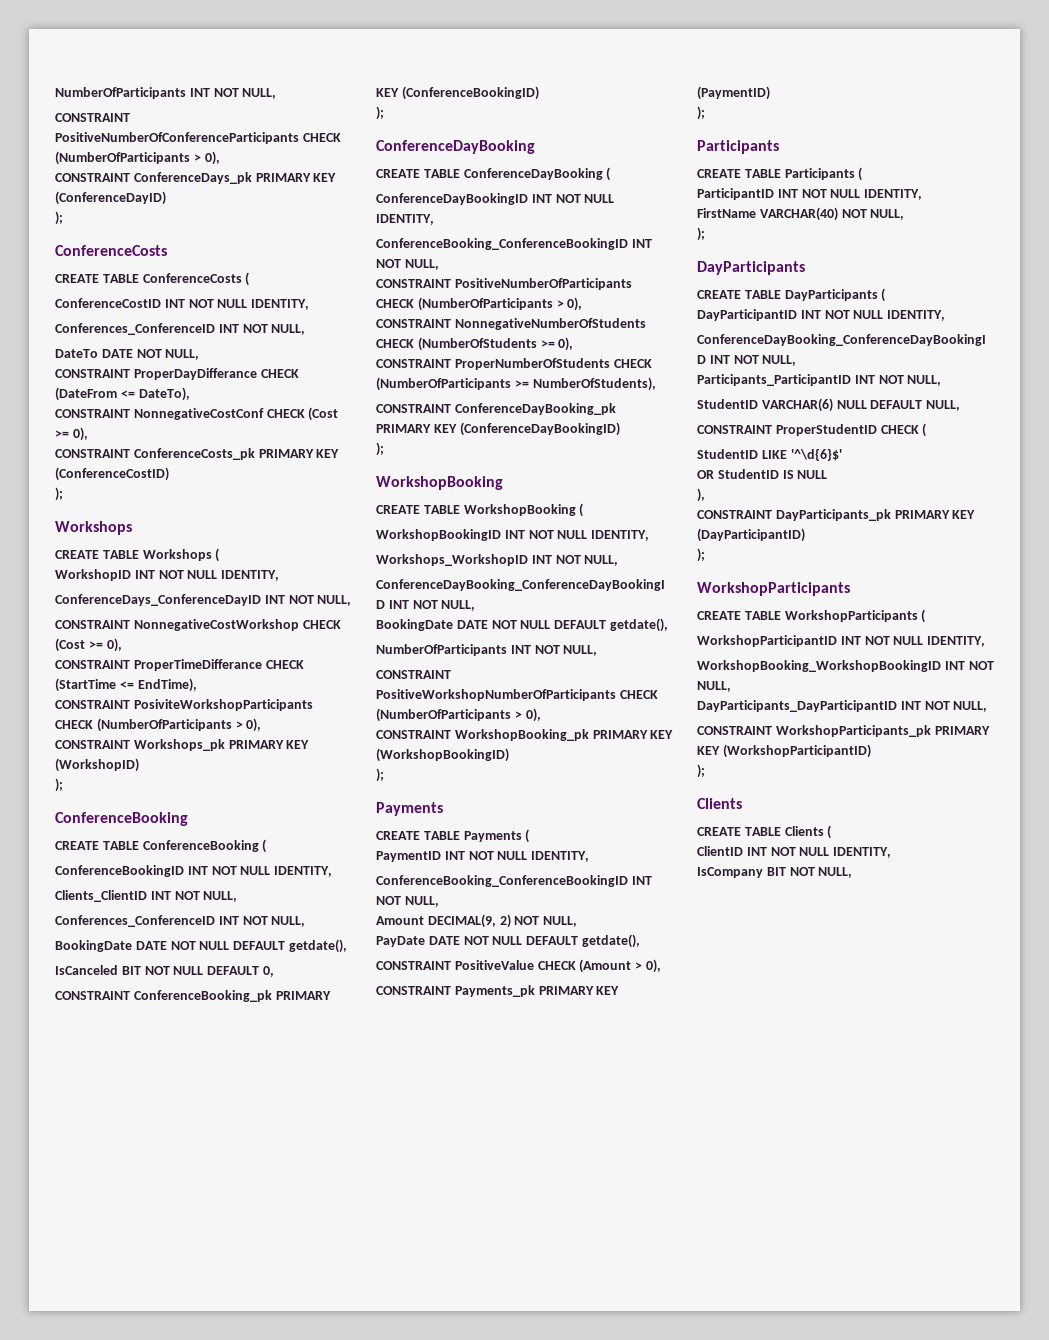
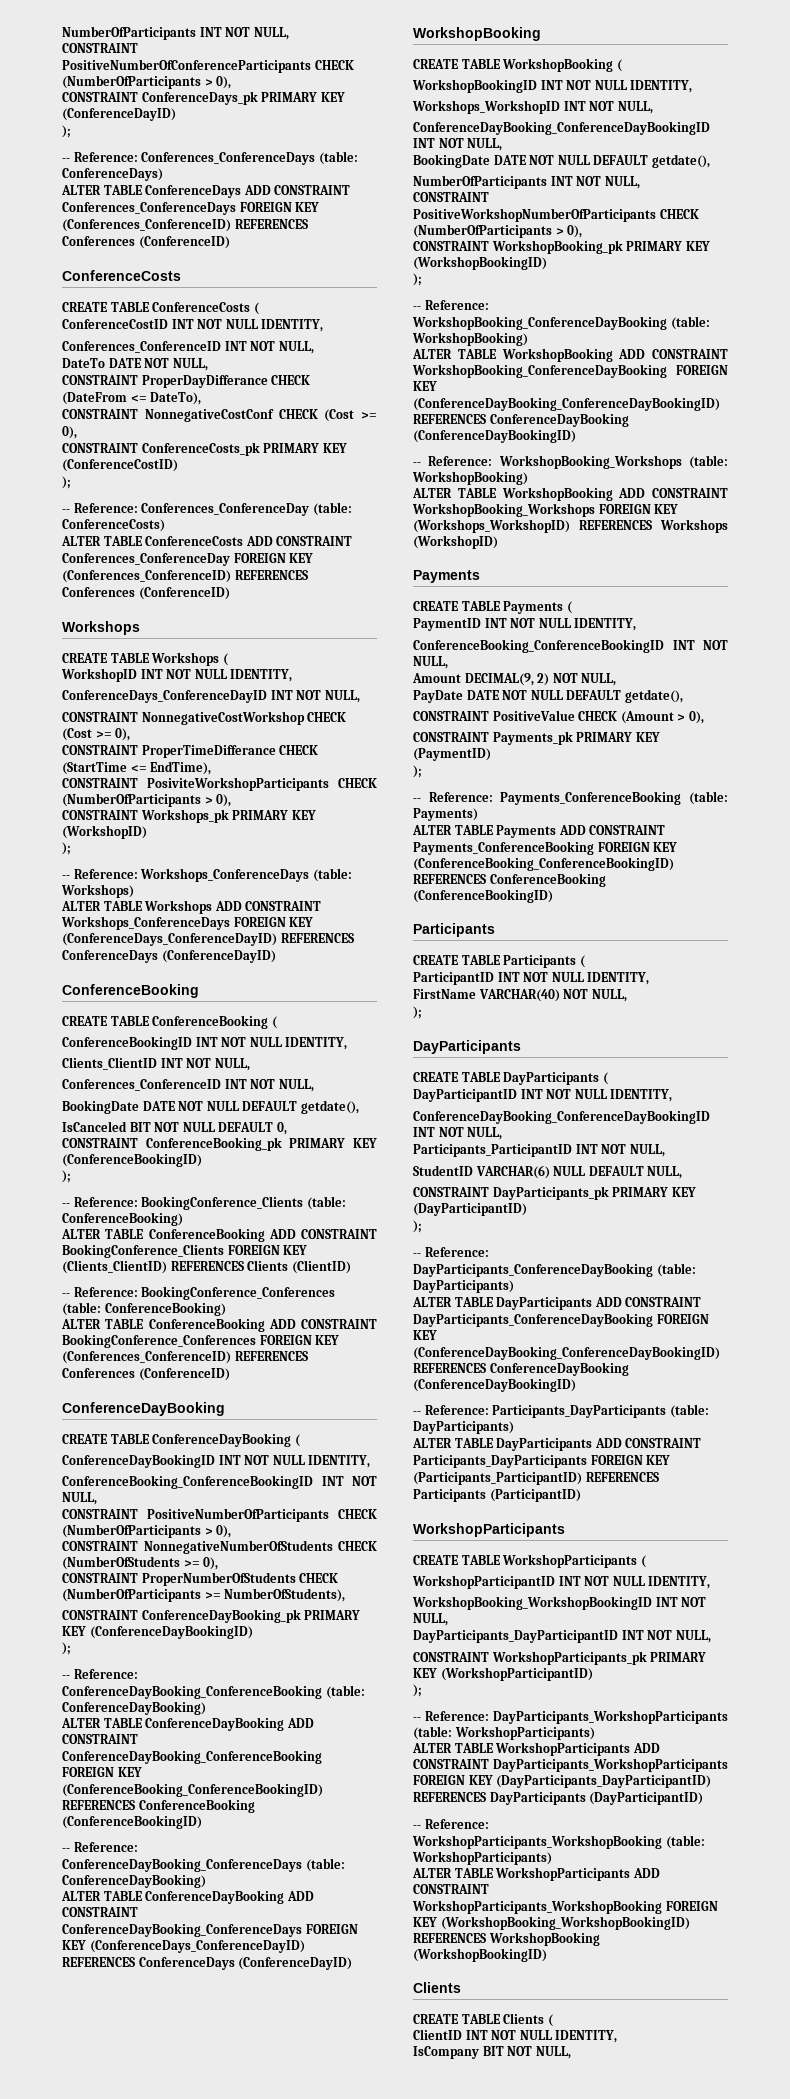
+ -- Reference: Conferences_ConferenceDays (table: ConferenceDays)
+ ALTER TABLE ConferenceDays ADD CONSTRAINT Conferences_ConferenceDays FOREIGN KEY (Conferences_ConferenceID) REFERENCES Conferences (ConferenceID)
+ -- Reference: Conferences_ConferenceDay (table: ConferenceCosts)
+ ALTER TABLE ConferenceCosts ADD CONSTRAINT Conferences_ConferenceDay FOREIGN KEY (Conferences_ConferenceID) REFERENCES Conferences (ConferenceID)
+ -- Reference: Workshops_ConferenceDays (table: Workshops)
+ ALTER TABLE Workshops ADD CONSTRAINT Workshops_ConferenceDays FOREIGN KEY (ConferenceDays_ConferenceDayID) REFERENCES ConferenceDays (ConferenceDayID)
+ -- Reference: BookingConference_Clients (table: ConferenceBooking)
+ ALTER TABLE ConferenceBooking ADD CONSTRAINT BookingConference_Clients FOREIGN KEY (Clients_ClientID) REFERENCES Clients (ClientID)
+ -- Reference: BookingConference_Conferences (table: ConferenceBooking)
+ ALTER TABLE ConferenceBooking ADD CONSTRAINT BookingConference_Conferences FOREIGN KEY (Conferences_ConferenceID) REFERENCES Conferences (ConferenceID)
+ -- Reference: ConferenceDayBooking_ConferenceBooking (table: ConferenceDayBooking)
+ ALTER TABLE ConferenceDayBooking ADD CONSTRAINT ConferenceDayBooking_ConferenceBooking FOREIGN KEY (ConferenceBooking_ConferenceBookingID) REFERENCES ConferenceBooking (ConferenceBookingID)
+ -- Reference: ConferenceDayBooking_ConferenceDays (table: ConferenceDayBooking)
+ ALTER TABLE ConferenceDayBooking ADD CONSTRAINT ConferenceDayBooking_ConferenceDays FOREIGN KEY (ConferenceDays_ConferenceDayID) REFERENCES ConferenceDays (ConferenceDayID)
+ -- Reference: WorkshopBooking_ConferenceDayBooking (table: WorkshopBooking)
+ ALTER TABLE WorkshopBooking ADD CONSTRAINT WorkshopBooking_ConferenceDayBooking FOREIGN KEY (ConferenceDayBooking_ConferenceDayBookingID) REFERENCES ConferenceDayBooking (ConferenceDayBookingID)
+ -- Reference: WorkshopBooking_Workshops (table: WorkshopBooking)
+ ALTER TABLE WorkshopBooking ADD CONSTRAINT WorkshopBooking_Workshops FOREIGN KEY (Workshops_WorkshopID) REFERENCES Workshops (WorkshopID)
+ -- Reference: Payments_ConferenceBooking (table: Payments)
+ ALTER TABLE Payments ADD CONSTRAINT Payments_ConferenceBooking FOREIGN KEY (ConferenceBooking_ConferenceBookingID) REFERENCES ConferenceBooking (ConferenceBookingID)
- CONSTRAINT ProperStudentID CHECK (
- StudentID LIKE '^\d{6}$'
- OR StudentID IS NULL
- ),
+ -- Reference: DayParticipants_ConferenceDayBooking (table: DayParticipants)
+ ALTER TABLE DayParticipants ADD CONSTRAINT DayParticipants_ConferenceDayBooking FOREIGN KEY (ConferenceDayBooking_ConferenceDayBookingID) REFERENCES ConferenceDayBooking (ConferenceDayBookingID)
+ -- Reference: Participants_DayParticipants (table: DayParticipants)
+ ALTER TABLE DayParticipants ADD CONSTRAINT Participants_DayParticipants FOREIGN KEY (Participants_ParticipantID) REFERENCES Participants (ParticipantID)
+ -- Reference: DayParticipants_WorkshopParticipants (table: WorkshopParticipants)
+ ALTER TABLE WorkshopParticipants ADD CONSTRAINT DayParticipants_WorkshopParticipants FOREIGN KEY (DayParticipants_DayParticipantID) REFERENCES DayParticipants (DayParticipantID)
+ -- Reference: WorkshopParticipants_WorkshopBooking (table: WorkshopParticipants)
+ ALTER TABLE WorkshopParticipants ADD CONSTRAINT WorkshopParticipants_WorkshopBooking FOREIGN KEY (WorkshopBooking_WorkshopBookingID) REFERENCES WorkshopBooking (WorkshopBookingID)

